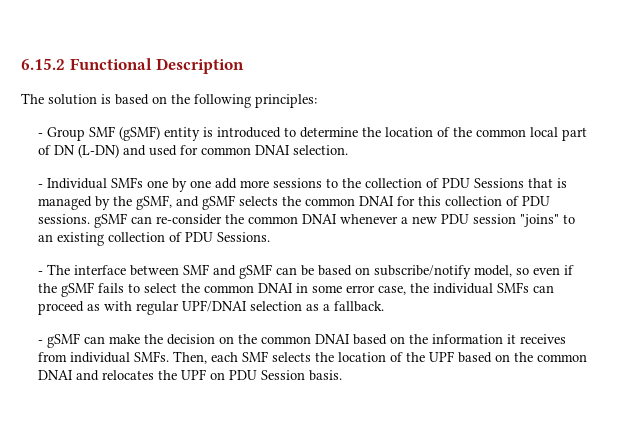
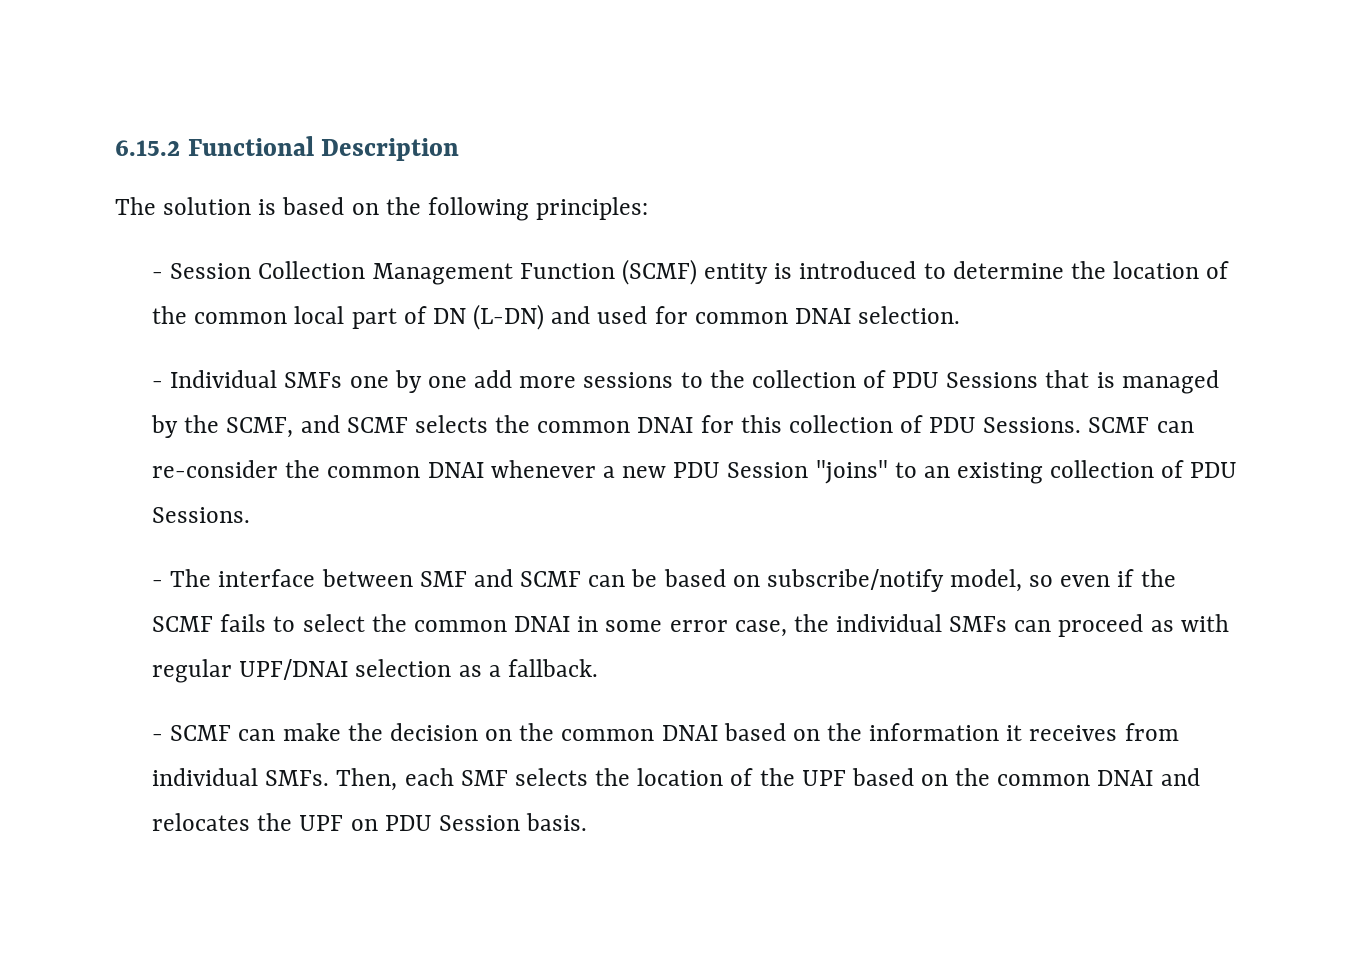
- - Group SMF (gSMF) entity is introduced to determine the location of the common local part of DN (L-DN) and used for common DNAI selection.
+ - Session Collection Management Function (SCMF) entity is introduced to determine the location of the common local part of DN (L-DN) and used for common DNAI selection.
- - Individual SMFs one by one add more sessions to the collection of PDU Sessions that is managed by the gSMF, and gSMF selects the common DNAI for this collection of PDU sessions. gSMF can re-consider the common DNAI whenever a new PDU session "joins" to an existing collection of PDU Sessions.
+ - Individual SMFs one by one add more sessions to the collection of PDU Sessions that is managed by the SCMF, and SCMF selects the common DNAI for this collection of PDU Sessions. SCMF can re-consider the common DNAI whenever a new PDU Session "joins" to an existing collection of PDU Sessions.
- - The interface between SMF and gSMF can be based on subscribe/notify model, so even if the gSMF fails to select the common DNAI in some error case, the individual SMFs can proceed as with regular UPF/DNAI selection as a fallback.
+ - The interface between SMF and SCMF can be based on subscribe/notify model, so even if the SCMF fails to select the common DNAI in some error case, the individual SMFs can proceed as with regular UPF/DNAI selection as a fallback.
- - gSMF can make the decision on the common DNAI based on the information it receives from individual SMFs.
+ - SCMF can make the decision on the common DNAI based on the information it receives from individual SMFs.

